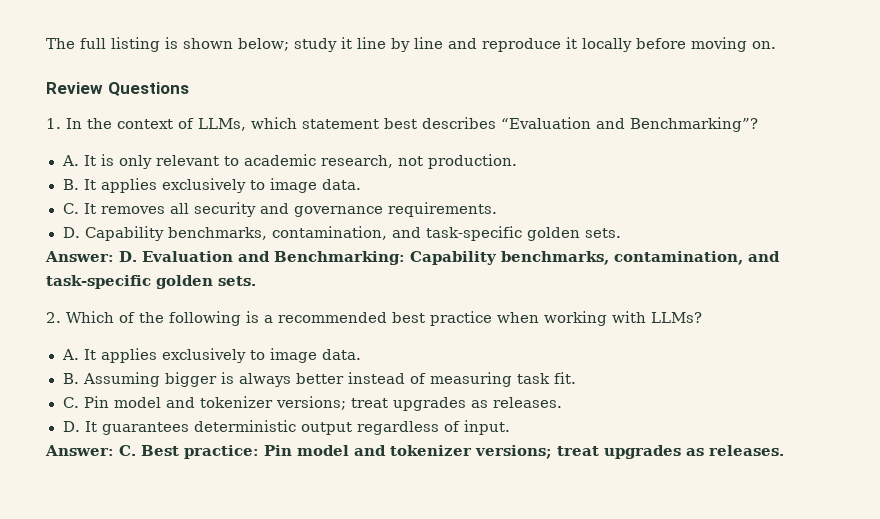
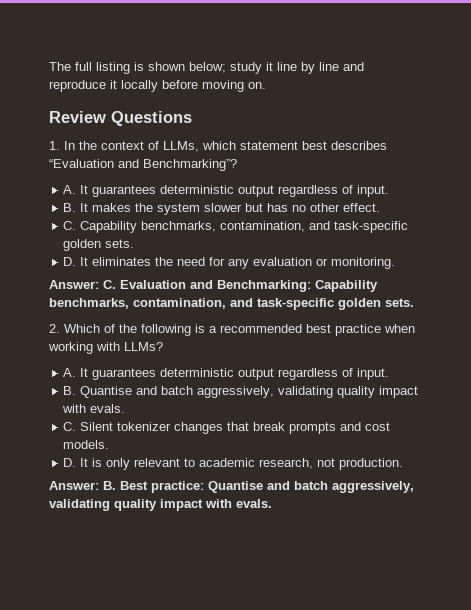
  1. In the context of LLMs, which statement best describes “Evaluation and Benchmarking”?
- A. It is only relevant to academic research, not production.
- B. It applies exclusively to image data.
- C. It removes all security and governance requirements.
- D. Capability benchmarks, contamination, and task-specific golden sets.
- Answer: D. Evaluation and Benchmarking: Capability benchmarks, contamination, and task-specific golden sets.
+ A. It guarantees deterministic output regardless of input.
+ B. It makes the system slower but has no other effect.
+ C. Capability benchmarks, contamination, and task-specific golden sets.
+ D. It eliminates the need for any evaluation or monitoring.
+ Answer: C. Evaluation and Benchmarking: Capability benchmarks, contamination, and task-specific golden sets.
  2. Which of the following is a recommended best practice when working with LLMs?
- A. It applies exclusively to image data.
- B. Assuming bigger is always better instead of measuring task fit.
- C. Pin model and tokenizer versions; treat upgrades as releases.
- D. It guarantees deterministic output regardless of input.
- Answer: C. Best practice: Pin model and tokenizer versions; treat upgrades as releases.
+ A. It guarantees deterministic output regardless of input.
+ B. Quantise and batch aggressively, validating quality impact with evals.
+ C. Silent tokenizer changes that break prompts and cost models.
+ D. It is only relevant to academic research, not production.
+ Answer: B. Best practice: Quantise and batch aggressively, validating quality impact with evals.

